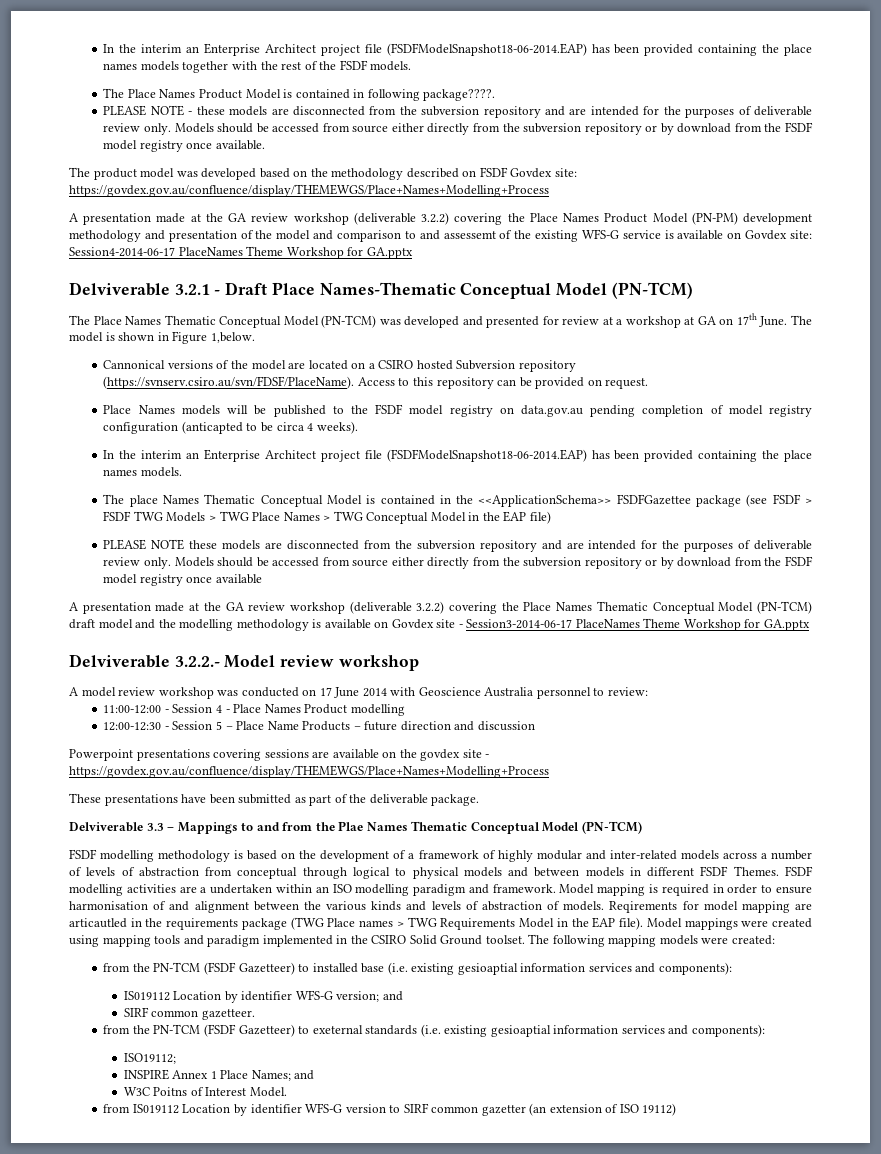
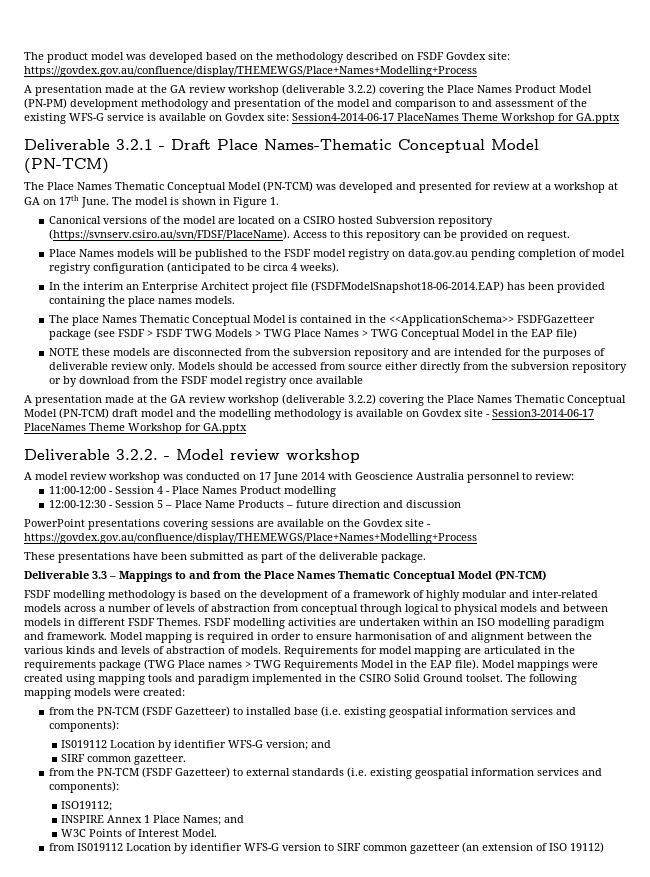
- In the interim an Enterprise Architect project file (FSDFModelSnapshot18-06-2014.EAP) has been provided containing the place names models together with the rest of the FSDF models.
- The Place Names Product Model is contained in following package????.
- PLEASE NOTE - these models are disconnected from the subversion repository and are intended for the purposes of deliverable review only. Models should be accessed from source either directly from the subversion repository or by download from the FSDF model registry once available.
- A presentation made at the GA review workshop (deliverable 3.2.2) covering the Place Names Product Model (PN-PM) development methodology and presentation of the model and comparison to and assessemt of the existing WFS-G service is available on Govdex site: Session4-2014-06-17 PlaceNames Theme Workshop for GA.pptx
+ A presentation made at the GA review workshop (deliverable 3.2.2) covering the Place Names Product Model (PN-PM) development methodology and presentation of the model and comparison to and assessment of the existing WFS-G service is available on Govdex site: Session4-2014-06-17 PlaceNames Theme Workshop for GA.pptx
- Delviverable 3.2.1 - Draft Place Names-Thematic Conceptual Model (PN-TCM)
+ Deliverable 3.2.1 - Draft Place Names-Thematic Conceptual Model (PN-TCM)
- The model is shown in Figure 1,below.
- Cannonical versions of the model are located on a CSIRO hosted Subversion repository (https://svnserv.csiro.au/svn/FDSF/PlaceName). Access to this repository can be provided on request.
+ The model is shown in Figure 1.
+ Canonical versions of the model are located on a CSIRO hosted Subversion repository (https://svnserv.csiro.au/svn/FDSF/PlaceName). Access to this repository can be provided on request.
- Place Names models will be published to the FSDF model registry on data.gov.au pending completion of model registry configuration (anticapted to be circa 4 weeks).
+ Place Names models will be published to the FSDF model registry on data.gov.au pending completion of model registry configuration (anticipated to be circa 4 weeks).
- The place Names Thematic Conceptual Model is contained in the <<ApplicationSchema>> FSDFGazettee package (see FSDF > FSDF TWG Models > TWG Place Names > TWG Conceptual Model in the EAP file)
+ The place Names Thematic Conceptual Model is contained in the <<ApplicationSchema>> FSDFGazetteer package (see FSDF > FSDF TWG Models > TWG Place Names > TWG Conceptual Model in the EAP file)
- PLEASE NOTE these models are disconnected from the subversion repository and are intended for the purposes of deliverable review only.
+ NOTE these models are disconnected from the subversion repository and are intended for the purposes of deliverable review only.
- Delviverable 3.2.2.- Model review workshop
+ Deliverable 3.2.2. - Model review workshop
- Powerpoint presentations covering sessions are available on the govdex site - https://govdex.gov.au/confluence/display/THEMEWGS/Place+Names+Modelling+Process
+ PowerPoint presentations covering sessions are available on the Govdex site - https://govdex.gov.au/confluence/display/THEMEWGS/Place+Names+Modelling+Process
- Delviverable 3.3 – Mappings to and from the Plae Names Thematic Conceptual Model (PN-TCM)
+ Deliverable 3.3 – Mappings to and from the Place Names Thematic Conceptual Model (PN-TCM)
- FSDF modelling activities are a undertaken within an ISO modelling paradigm and framework.
+ FSDF modelling activities are undertaken within an ISO modelling paradigm and framework.
- Reqirements for model mapping are articautled in the requirements package (TWG Place names > TWG Requirements Model in the EAP file).
+ Requirements for model mapping are articulated in the requirements package (TWG Place names > TWG Requirements Model in the EAP file).
- from the PN-TCM (FSDF Gazetteer) to installed base (i.e. existing gesioaptial information services and components):
+ from the PN-TCM (FSDF Gazetteer) to installed base (i.e. existing geospatial information services and components):
- from the PN-TCM (FSDF Gazetteer) to exeternal standards (i.e. existing gesioaptial information services and components):
+ from the PN-TCM (FSDF Gazetteer) to external standards (i.e. existing geospatial information services and components):
- W3C Poitns of Interest Model.
+ W3C Points of Interest Model.
- from IS019112 Location by identifier WFS-G version to SIRF common gazetter (an extension of ISO 19112)
+ from IS019112 Location by identifier WFS-G version to SIRF common gazetteer (an extension of ISO 19112)

